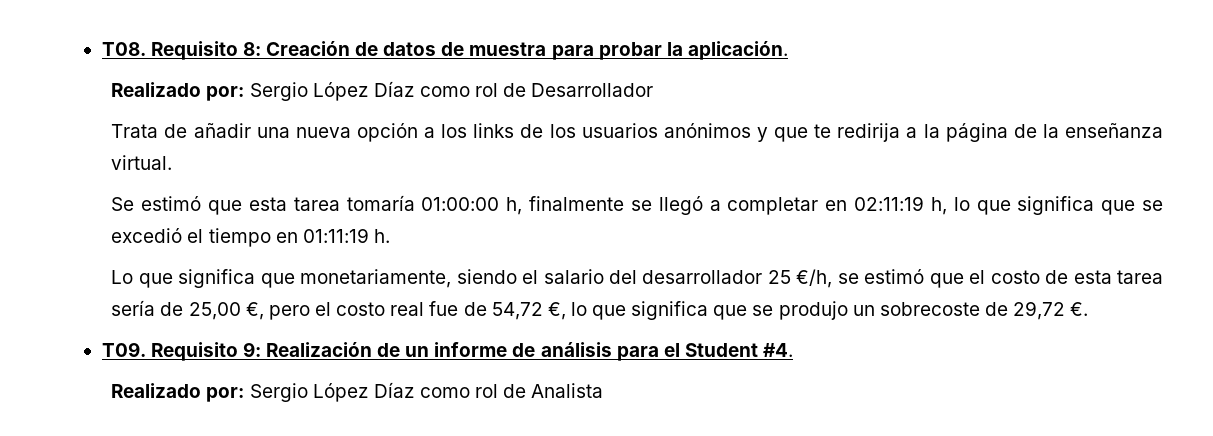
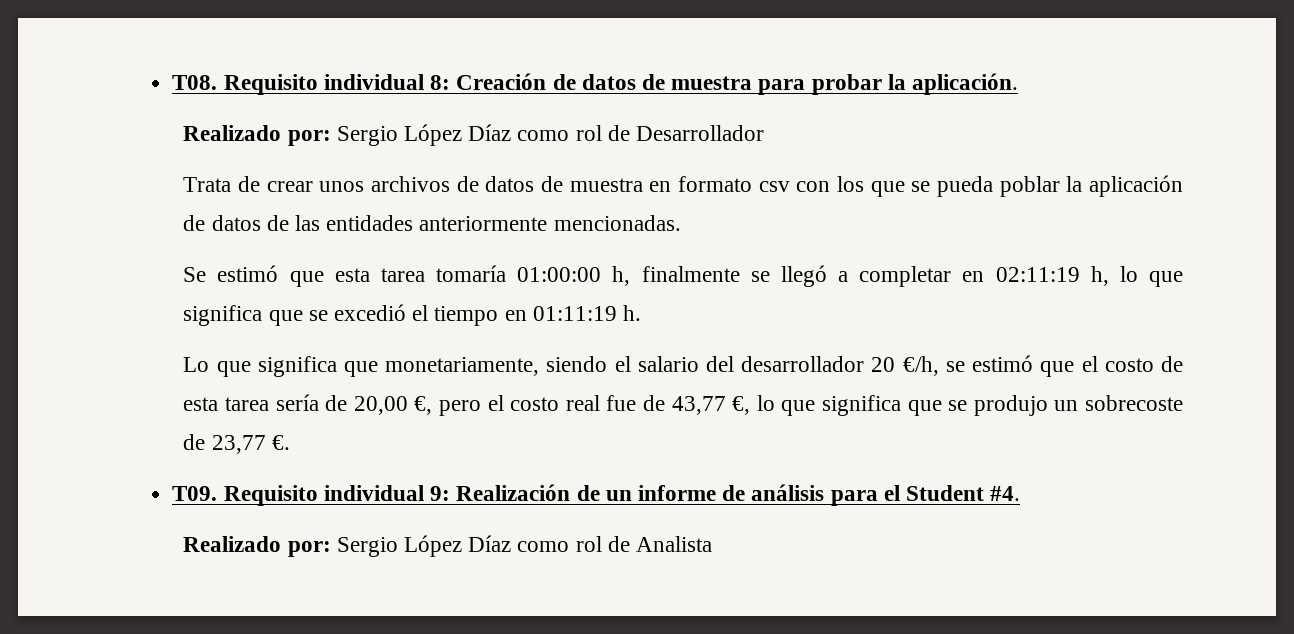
- T08. Requisito 8: Creación de datos de muestra para probar la aplicación.
+ T08. Requisito individual 8: Creación de datos de muestra para probar la aplicación.
- Trata de añadir una nueva opción a los links de los usuarios anónimos y que te redirija a la página de la enseñanza virtual.
+ Trata de crear unos archivos de datos de muestra en formato csv con los que se pueda poblar la aplicación de datos de las entidades anteriormente mencionadas.
- Lo que significa que monetariamente, siendo el salario del desarrollador 25 €/h, se estimó que el costo de esta tarea sería de 25,00 €, pero el costo real fue de 54,72 €, lo que significa que se produjo un sobrecoste de 29,72 €.
+ Lo que significa que monetariamente, siendo el salario del desarrollador 20 €/h, se estimó que el costo de esta tarea sería de 20,00 €, pero el costo real fue de 43,77 €, lo que significa que se produjo un sobrecoste de 23,77 €.
- T09. Requisito 9: Realización de un informe de análisis para el Student #4.
+ T09. Requisito individual 9: Realización de un informe de análisis para el Student #4.

